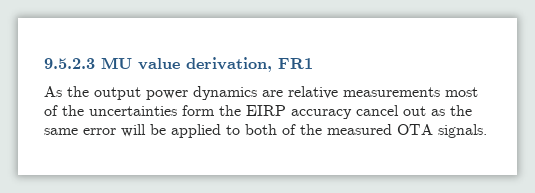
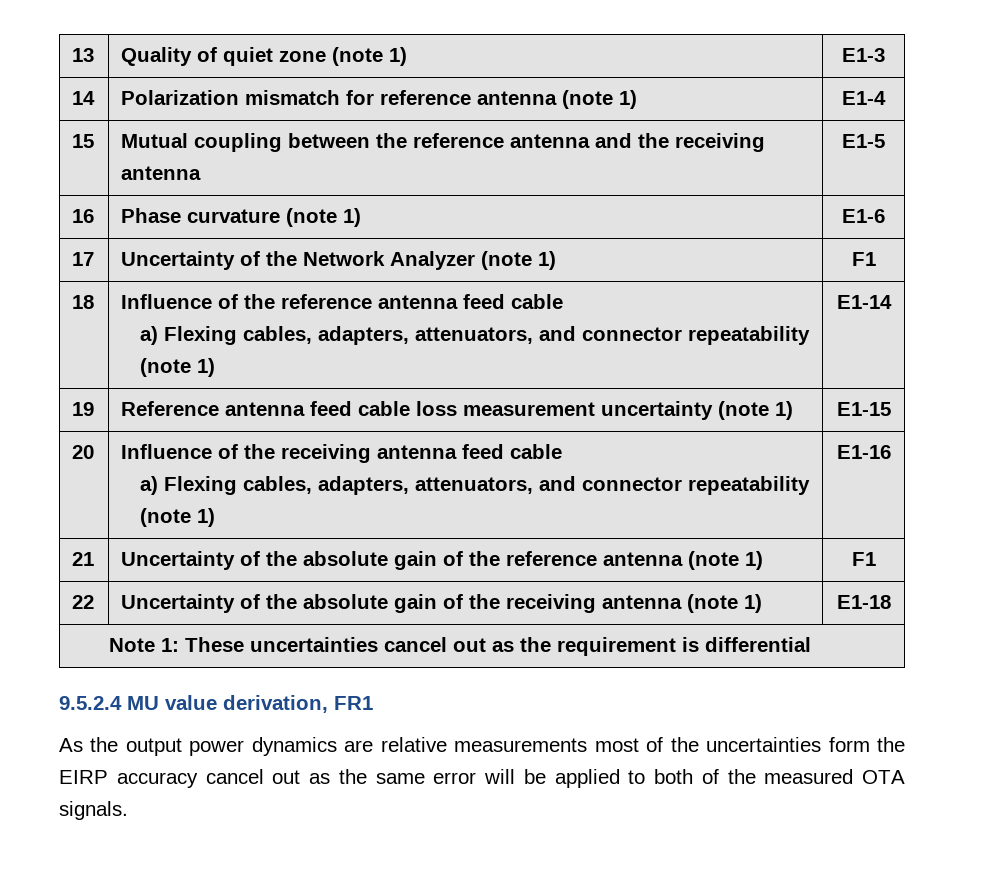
- 9.5.2.3 MU value derivation, FR1
+ 13 | Quality of quiet zone (note 1) | E1-3
+ 14 | Polarization mismatch for reference antenna (note 1) | E1-4
+ 15 | Mutual coupling between the reference antenna and the receiving antenna | E1-5
+ 16 | Phase curvature (note 1) | E1-6
+ 17 | Uncertainty of the Network Analyzer (note 1) | F1
+ 18 | Influence of the reference antenna feed cable
+ a) Flexing cables, adapters, attenuators, and connector repeatability (note 1) | E1-14
+ 19 | Reference antenna feed cable loss measurement uncertainty (note 1) | E1-15
+ 20 | Influence of the receiving antenna feed cable
+ a) Flexing cables, adapters, attenuators, and connector repeatability (note 1) | E1-16
+ 21 | Uncertainty of the absolute gain of the reference antenna (note 1) | F1
+ 22 | Uncertainty of the absolute gain of the receiving antenna (note 1) | E1-18
+ Note 1: These uncertainties cancel out as the requirement is differential
+ 9.5.2.4 MU value derivation, FR1

